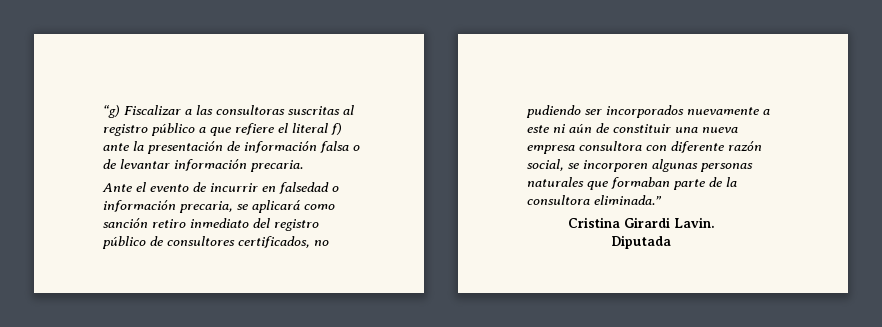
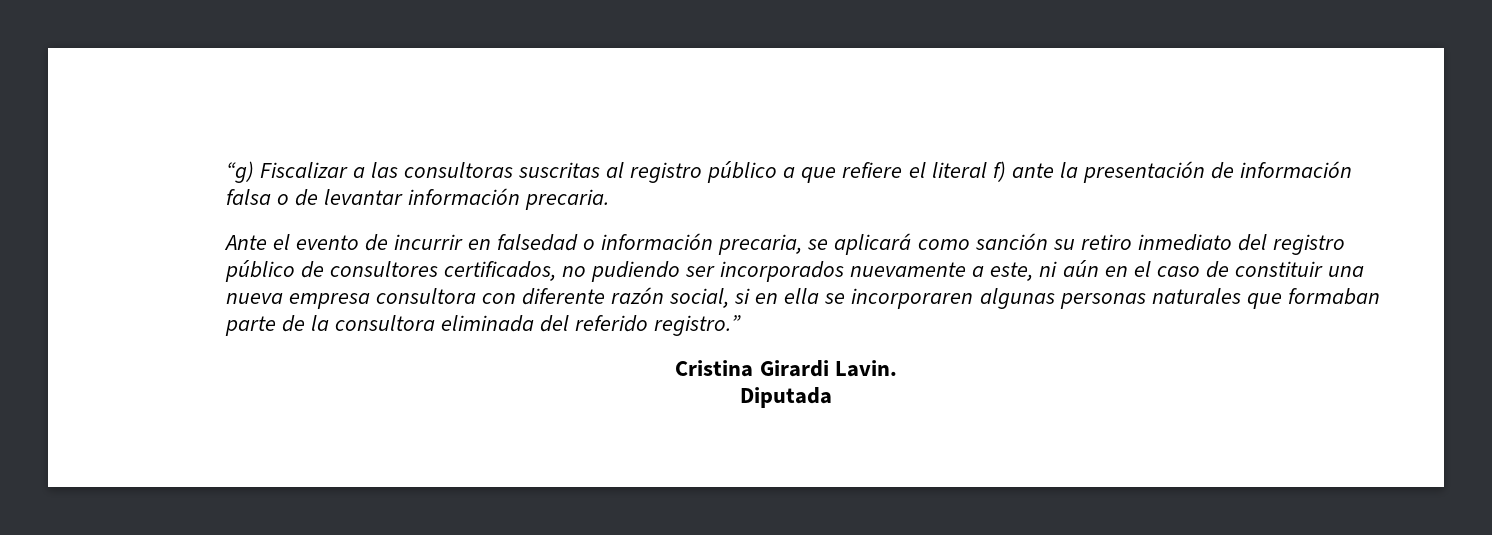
- Ante el evento de incurrir en falsedad o información precaria, se aplicará como sanción retiro inmediato del registro público de consultores certificados, no pudiendo ser incorporados nuevamente a este ni aún de constituir una nueva empresa consultora con diferente razón social, se incorporen algunas personas naturales que formaban parte de la consultora eliminada.”
+ Ante el evento de incurrir en falsedad o información precaria, se aplicará como sanción su retiro inmediato del registro público de consultores certificados, no pudiendo ser incorporados nuevamente a este, ni aún en el caso de constituir una nueva empresa consultora con diferente razón social, si en ella se incorporaren algunas personas naturales que formaban parte de la consultora eliminada del referido registro.”

